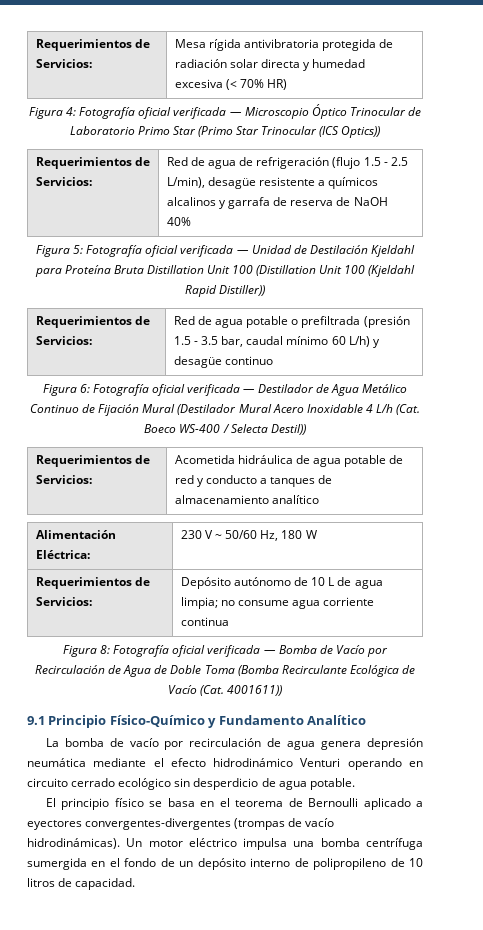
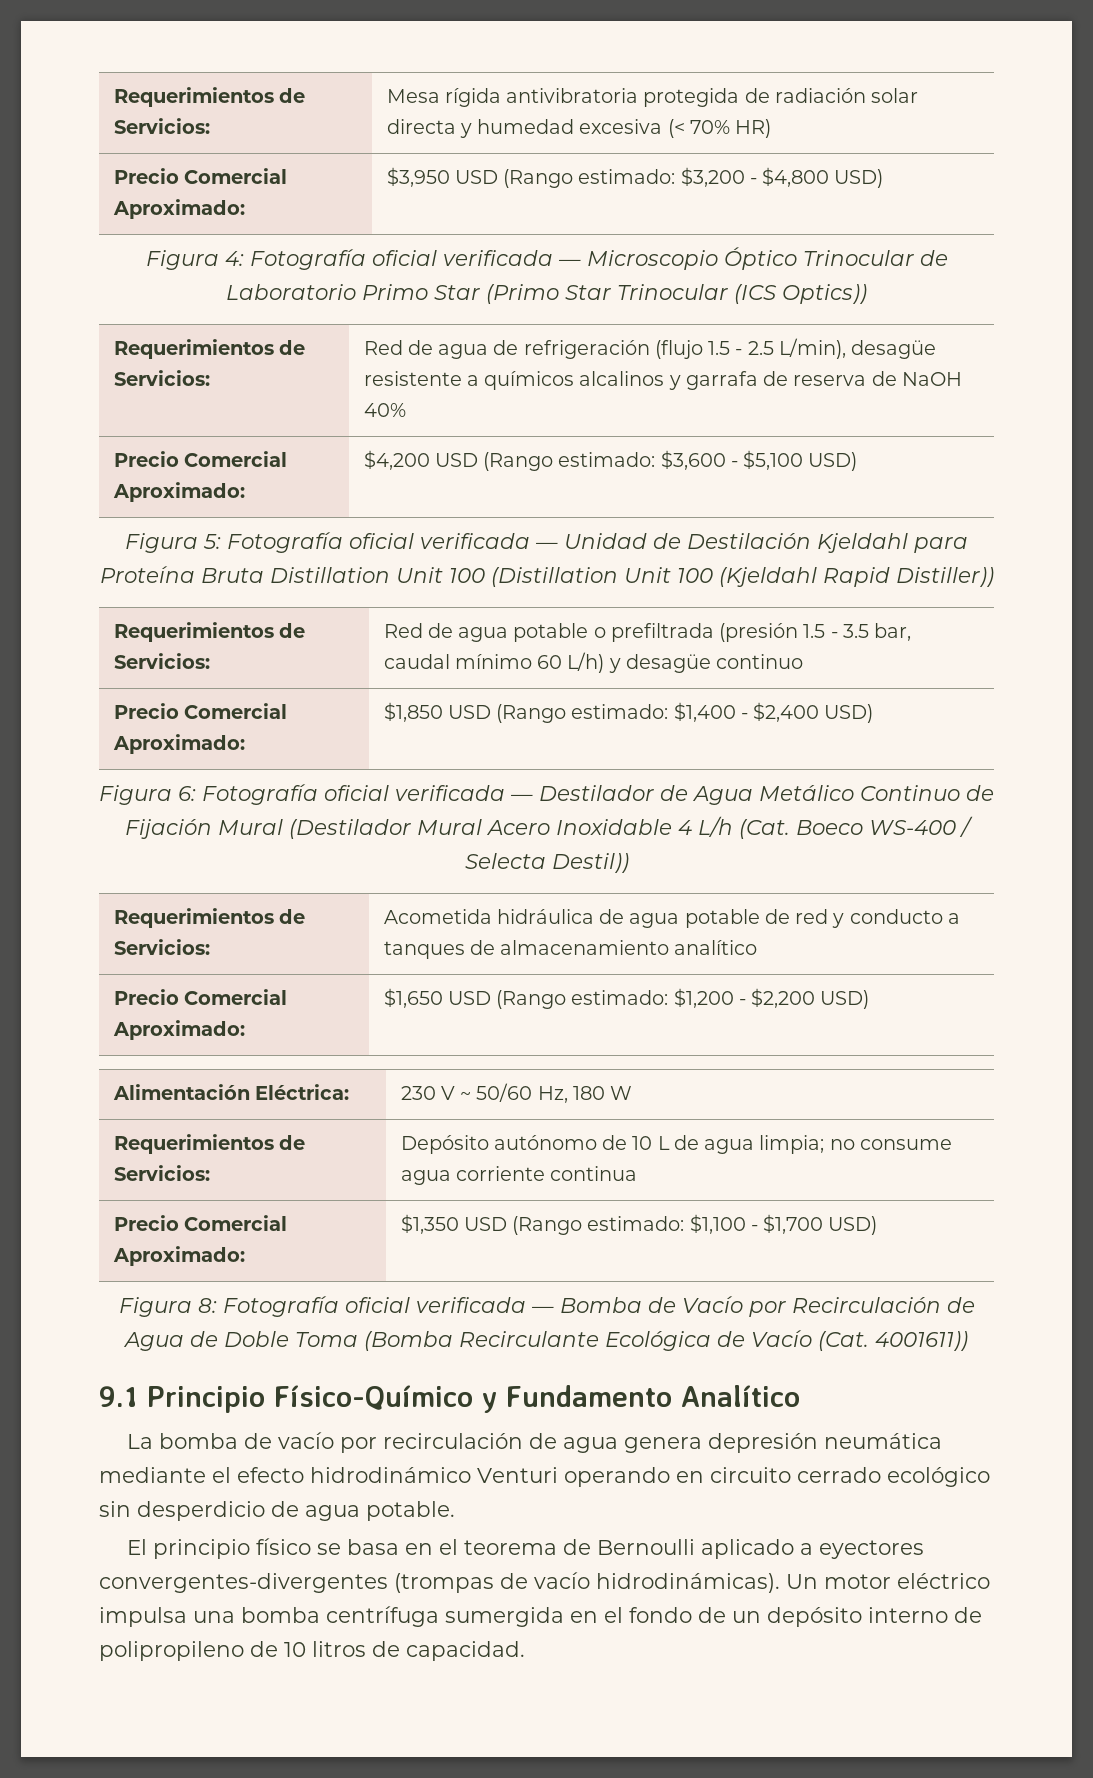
+ Precio Comercial Aproximado: | $3,950 USD (Rango estimado: $3,200 - $4,800 USD)
+ Precio Comercial Aproximado: | $4,200 USD (Rango estimado: $3,600 - $5,100 USD)
+ Precio Comercial Aproximado: | $1,850 USD (Rango estimado: $1,400 - $2,400 USD)
+ Precio Comercial Aproximado: | $1,650 USD (Rango estimado: $1,200 - $2,200 USD)
+ Precio Comercial Aproximado: | $1,350 USD (Rango estimado: $1,100 - $1,700 USD)

